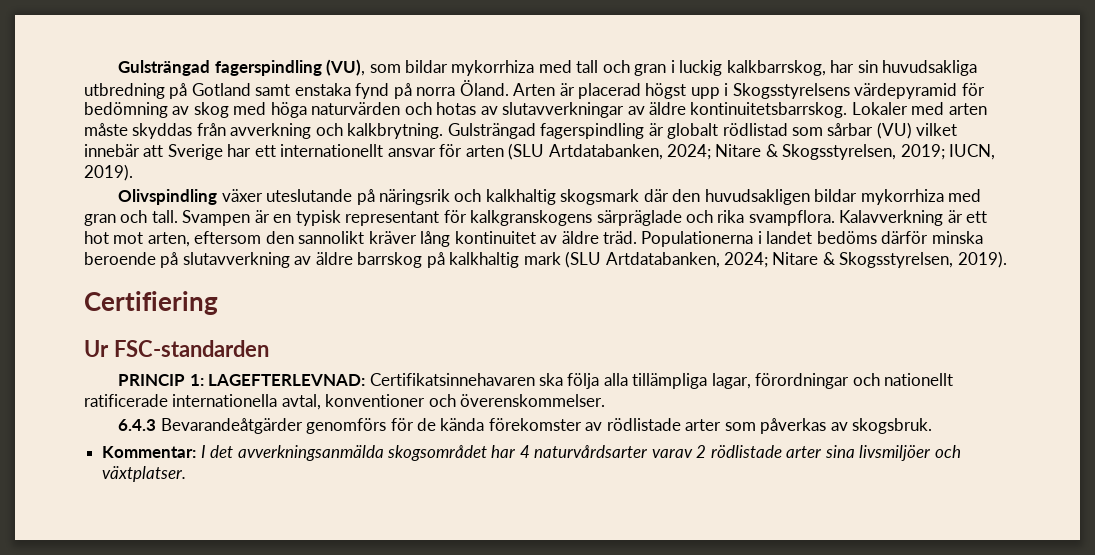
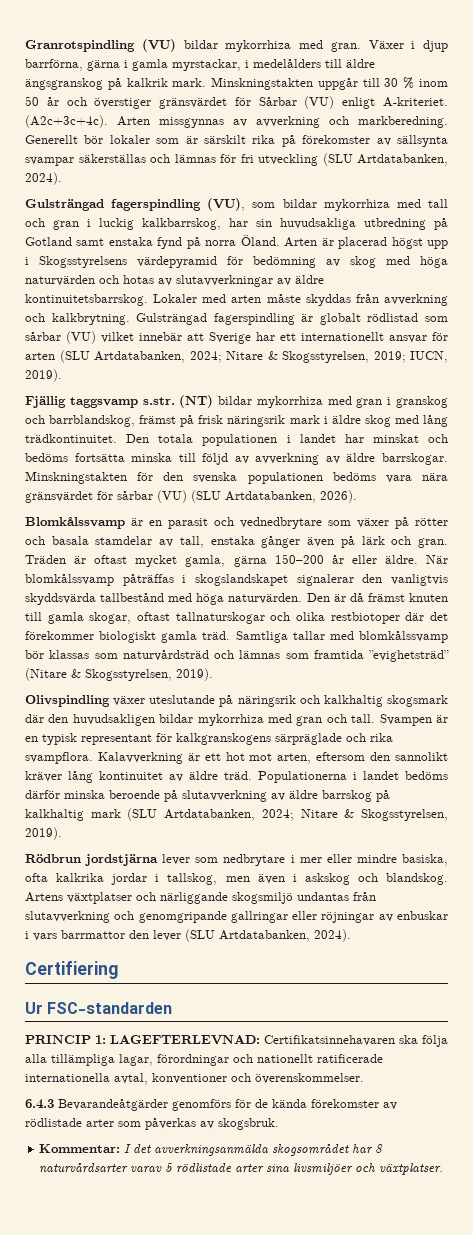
+ Granrotspindling (VU) bildar mykorrhiza med gran. Växer i djup barrförna, gärna i gamla myrstackar, i medelålders till äldre ängsgranskog på kalkrik mark. Minskningstakten uppgår till 30 % inom 50 år och överstiger gränsvärdet för Sårbar (VU) enligt A-kriteriet. (A2c+3c+4c). Arten missgynnas av avverkning och markberedning. Generellt bör lokaler som är särskilt rika på förekomster av sällsynta svampar säkerställas och lämnas för fri utveckling (SLU Artdatabanken, 2024).
+ Fjällig taggsvamp s.str. (NT) bildar mykorrhiza med gran i granskog och barrblandskog, främst på frisk näringsrik mark i äldre skog med lång trädkontinuitet. Den totala populationen i landet har minskat och bedöms fortsätta minska till följd av avverkning av äldre barrskogar. Minskningstakten för den svenska populationen bedöms vara nära gränsvärdet för sårbar (VU) (SLU Artdatabanken, 2026).
+ Blomkålssvamp är en parasit och vednedbrytare som växer på rötter och basala stamdelar av tall, enstaka gånger även på lärk och gran. Träden är oftast mycket gamla, gärna 150–200 år eller äldre. När blomkålssvamp påträffas i skogslandskapet signalerar den vanligtvis skyddsvärda tallbestånd med höga naturvärden. Den är då främst knuten till gamla skogar, oftast tallnaturskogar och olika restbiotoper där det förekommer biologiskt gamla träd. Samtliga tallar med blomkålssvamp bör klassas som naturvårdsträd och lämnas som framtida ”evighetsträd” (Nitare & Skogsstyrelsen, 2019).
+ Rödbrun jordstjärna lever som nedbrytare i mer eller mindre basiska, ofta kalkrika jordar i tallskog, men även i askskog och blandskog. Artens växtplatser och närliggande skogsmiljö undantas från slutavverkning och genomgripande gallringar eller röjningar av enbuskar i vars barrmattor den lever (SLU Artdatabanken, 2024).
- Kommentar: I det avverkningsanmälda skogsområdet har 4 naturvårdsarter varav 2 rödlistade arter sina livsmiljöer och växtplatser.
+ Kommentar: I det avverkningsanmälda skogsområdet har 8 naturvårdsarter varav 5 rödlistade arter sina livsmiljöer och växtplatser.

